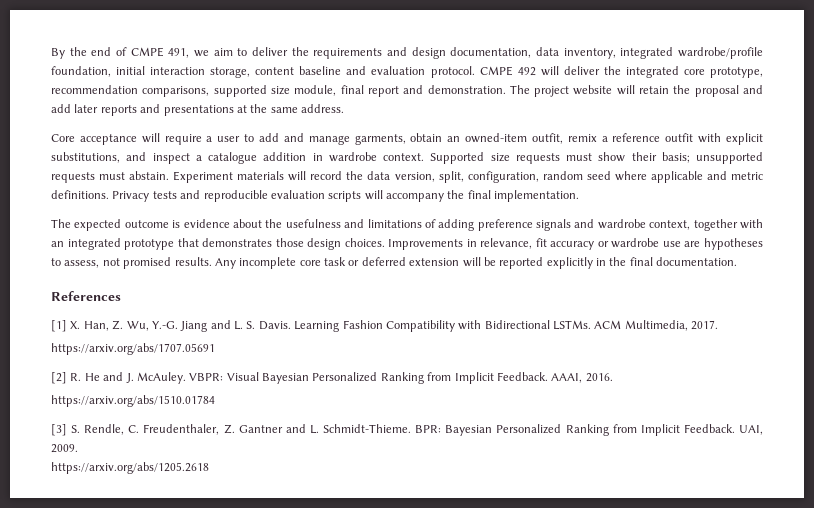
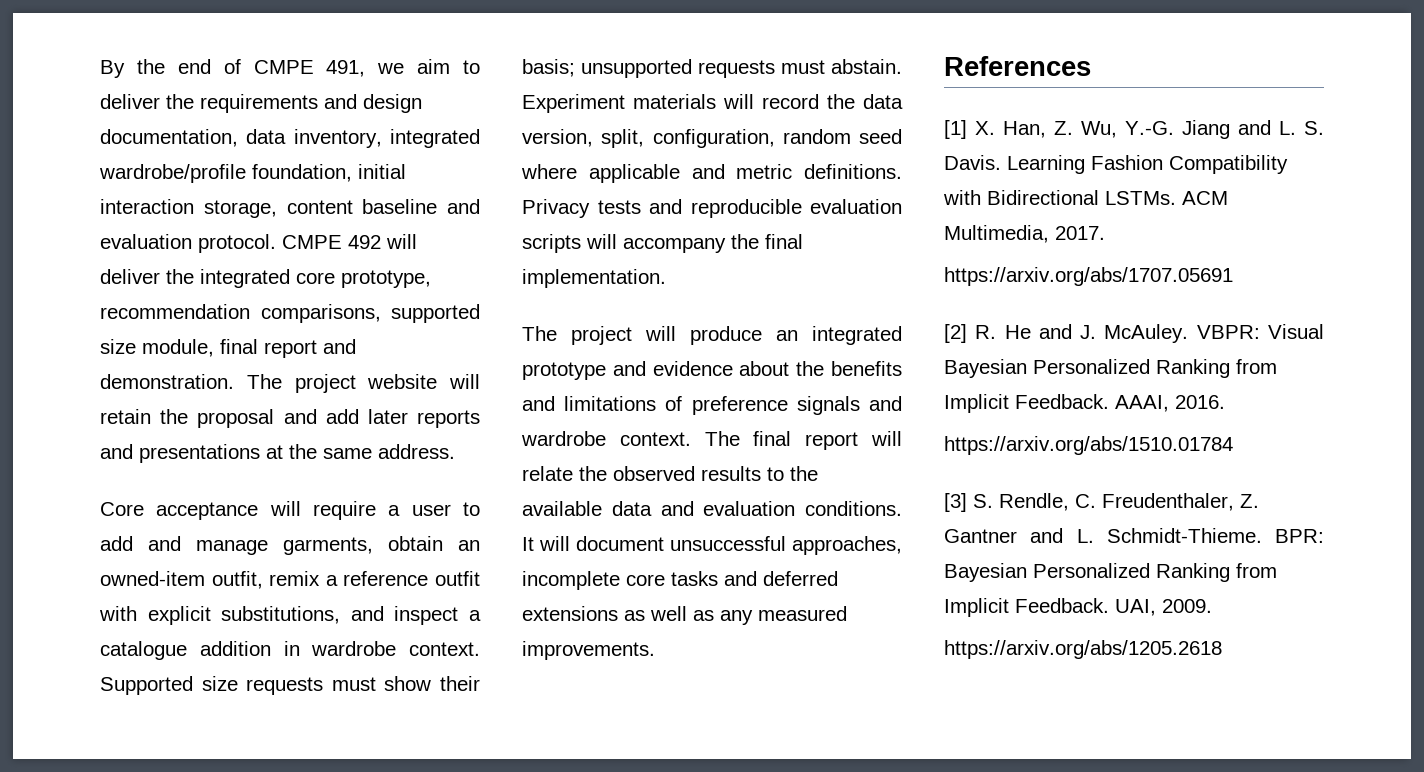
- The expected outcome is evidence about the usefulness and limitations of adding preference signals and wardrobe context, together with an integrated prototype that demonstrates those design choices. Improvements in relevance, fit accuracy or wardrobe use are hypotheses to assess, not promised results. Any incomplete core task or deferred extension will be reported explicitly in the final documentation.
+ The project will produce an integrated prototype and evidence about the benefits and limitations of preference signals and wardrobe context. The final report will relate the observed results to the available data and evaluation conditions. It will document unsuccessful approaches, incomplete core tasks and deferred extensions as well as any measured improvements.

